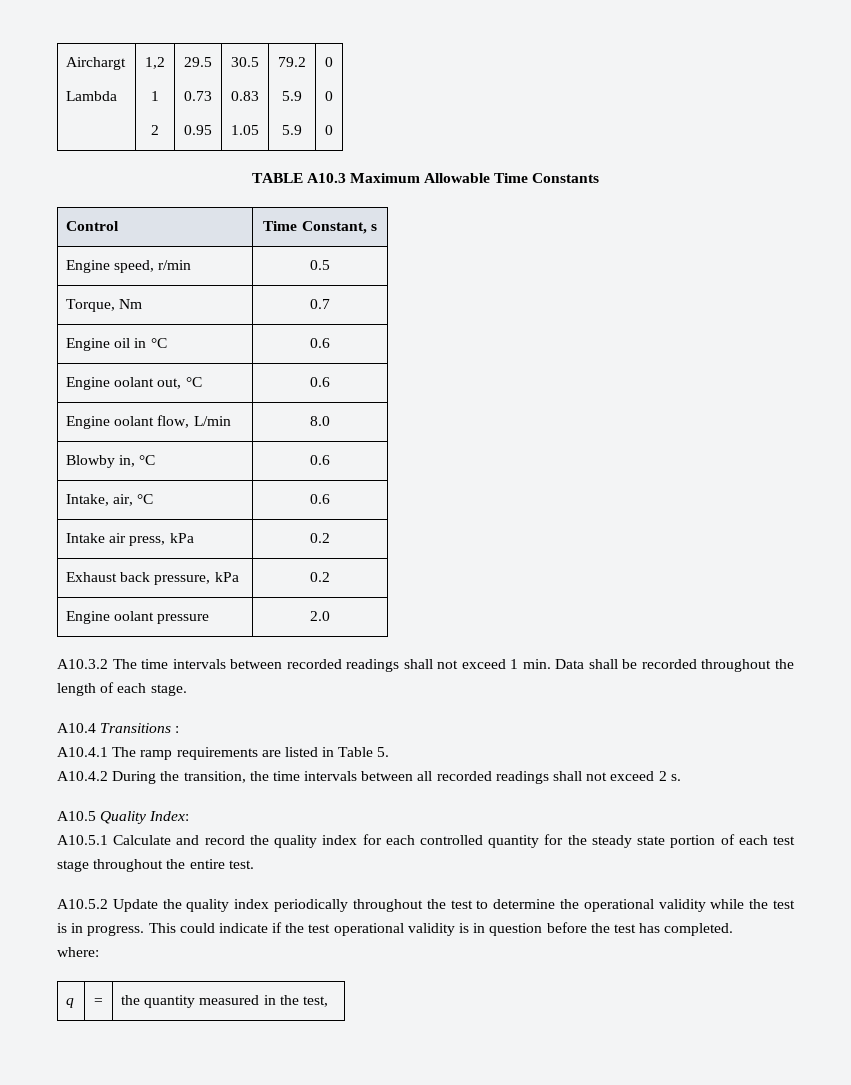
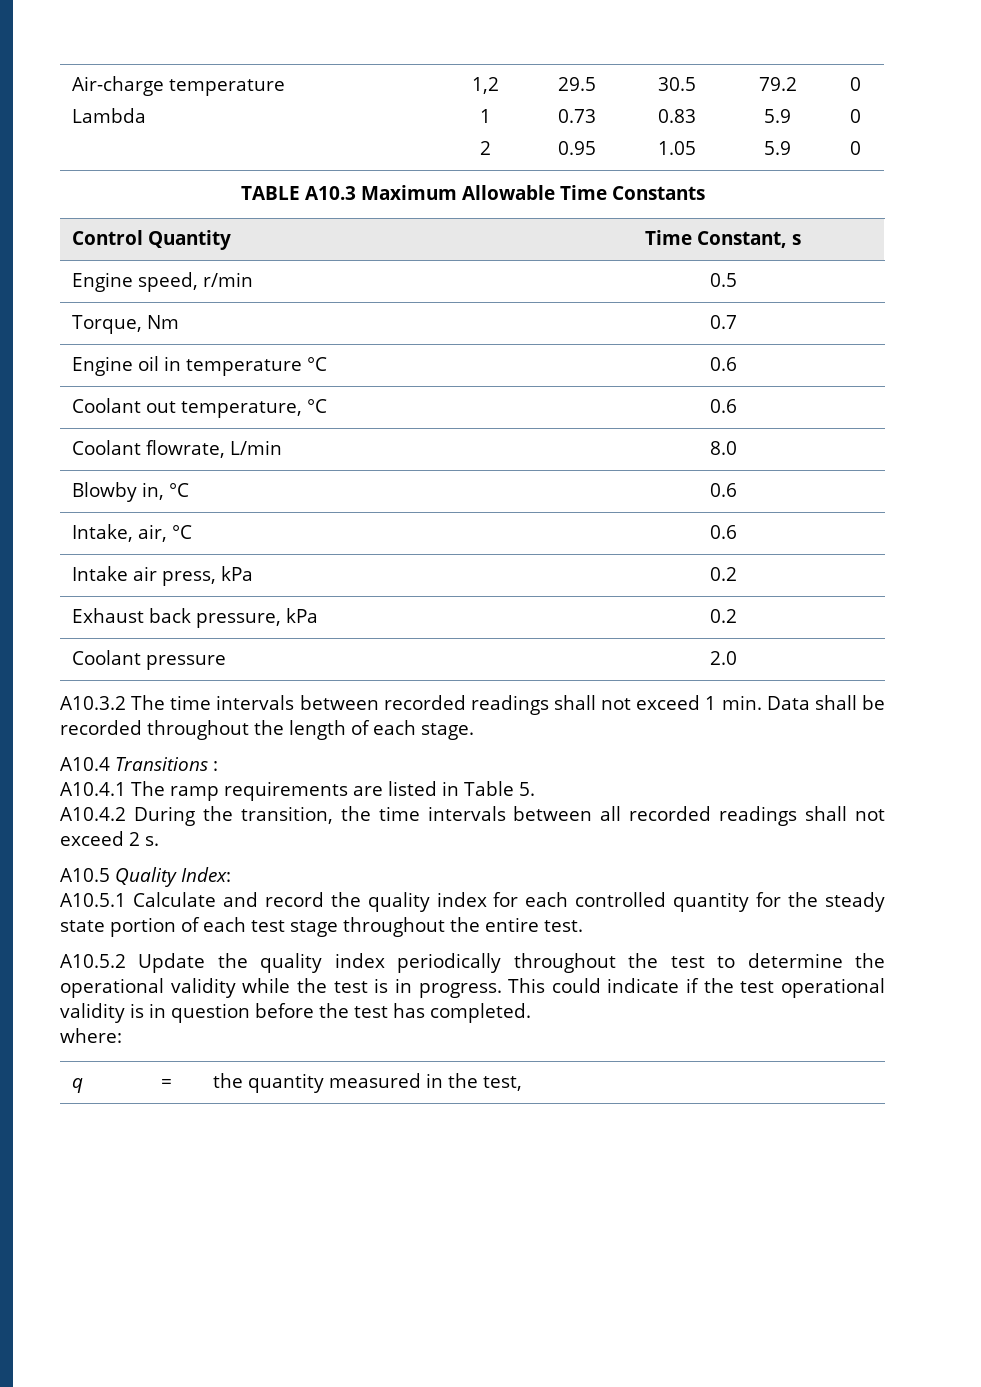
- Airchargt
+ Air-charge temperature
- Control | Time Constant, s
+ Control Quantity | Time Constant, s
- Engine oil in °C | 0.6
- Engine oolant out, °C | 0.6
- Engine oolant flow, L/min | 8.0
+ Engine oil in temperature °C | 0.6
+ Coolant out temperature, °C | 0.6
+ Coolant flowrate, L/min | 8.0
- Engine oolant pressure | 2.0
+ Coolant pressure | 2.0

